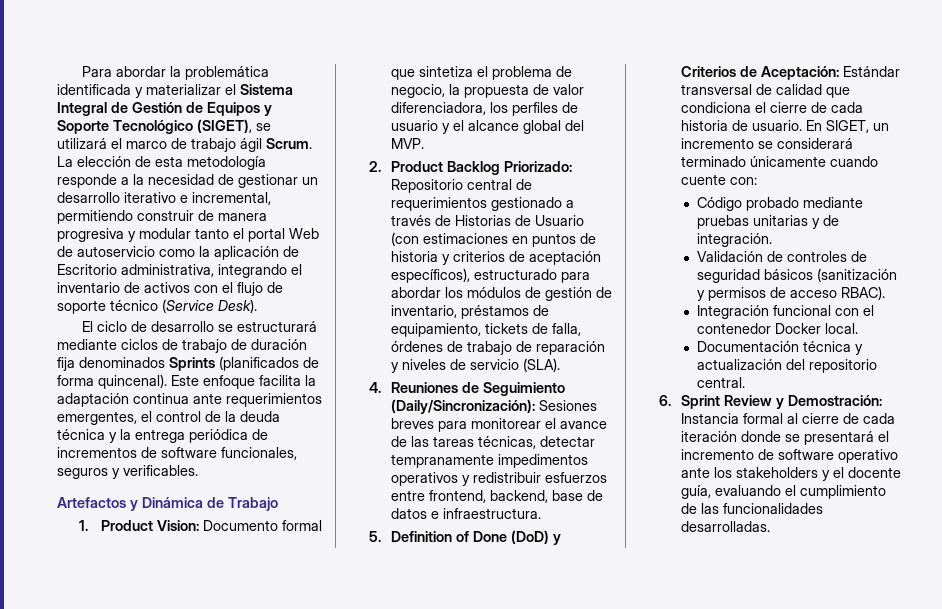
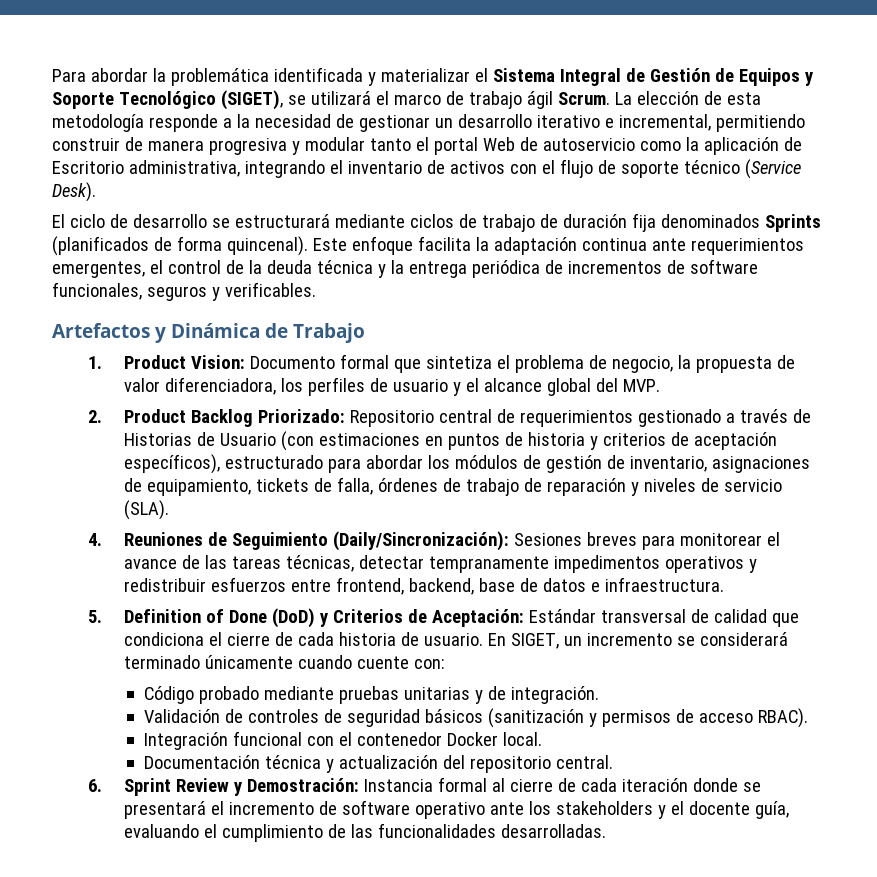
- 2. Product Backlog Priorizado: Repositorio central de requerimientos gestionado a través de Historias de Usuario (con estimaciones en puntos de historia y criterios de aceptación específicos), estructurado para abordar los módulos de gestión de inventario, préstamos de equipamiento, tickets de falla, órdenes de trabajo de reparación y niveles de servicio (SLA).
+ 2. Product Backlog Priorizado: Repositorio central de requerimientos gestionado a través de Historias de Usuario (con estimaciones en puntos de historia y criterios de aceptación específicos), estructurado para abordar los módulos de gestión de inventario, asignaciones de equipamiento, tickets de falla, órdenes de trabajo de reparación y niveles de servicio (SLA).

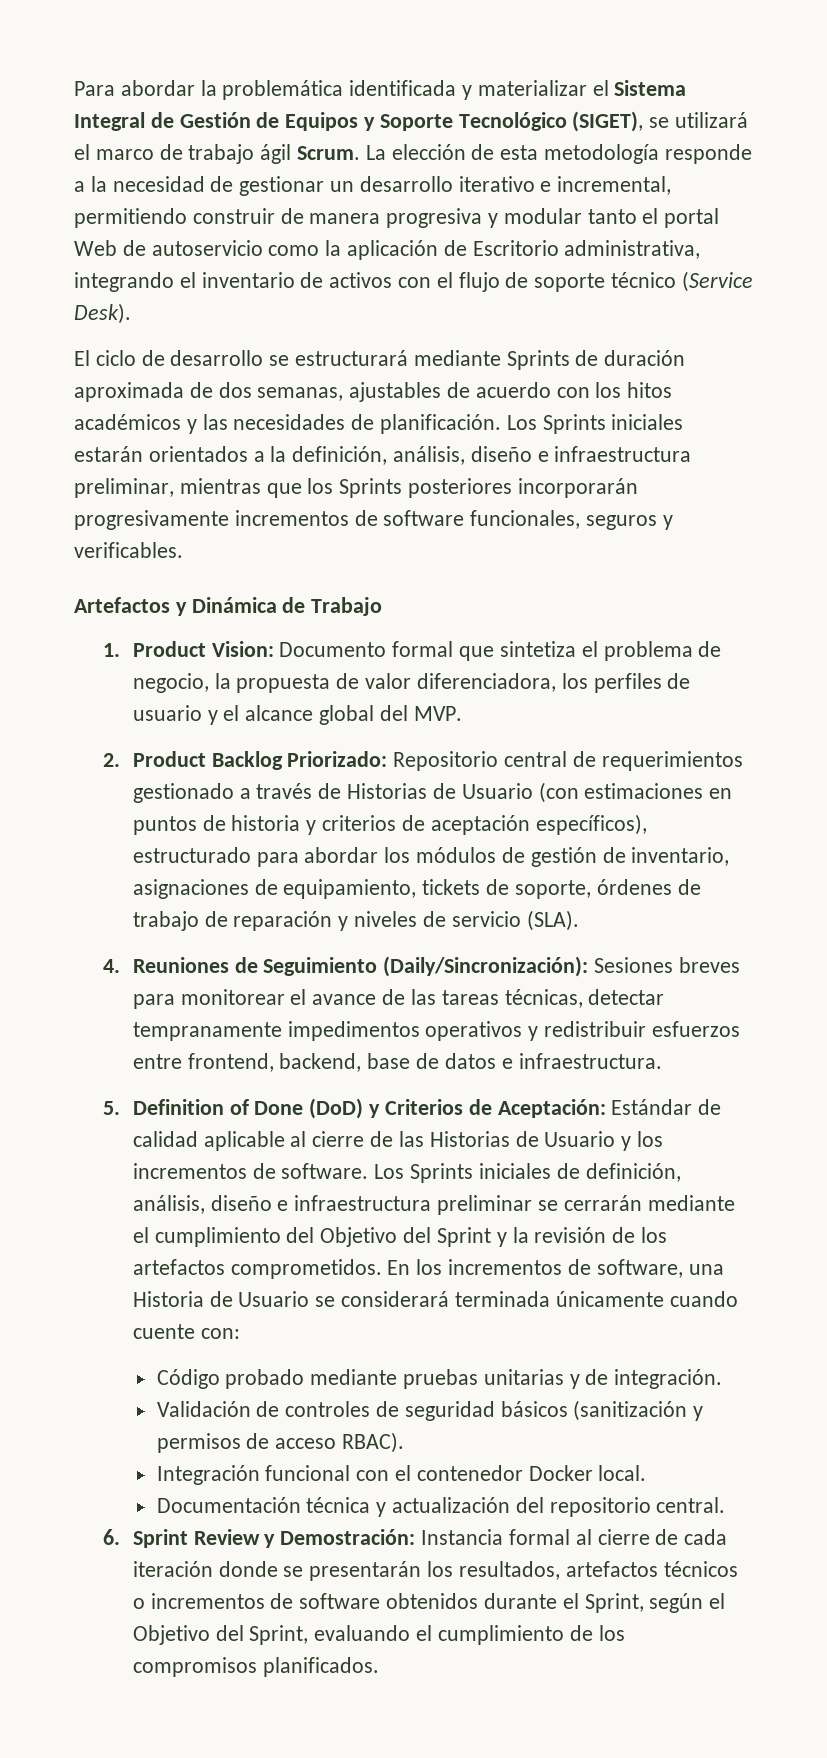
- El ciclo de desarrollo se estructurará mediante ciclos de trabajo de duración fija denominados Sprints (planificados de forma quincenal). Este enfoque facilita la adaptación continua ante requerimientos emergentes, el control de la deuda técnica y la entrega periódica de incrementos de software funcionales, seguros y verificables.
+ El ciclo de desarrollo se estructurará mediante Sprints de duración aproximada de dos semanas, ajustables de acuerdo con los hitos académicos y las necesidades de planificación. Los Sprints iniciales estarán orientados a la definición, análisis, diseño e infraestructura preliminar, mientras que los Sprints posteriores incorporarán progresivamente incrementos de software funcionales, seguros y verificables.
- 2. Product Backlog Priorizado: Repositorio central de requerimientos gestionado a través de Historias de Usuario (con estimaciones en puntos de historia y criterios de aceptación específicos), estructurado para abordar los módulos de gestión de inventario, asignaciones de equipamiento, tickets de falla, órdenes de trabajo de reparación y niveles de servicio (SLA).
+ 2. Product Backlog Priorizado: Repositorio central de requerimientos gestionado a través de Historias de Usuario (con estimaciones en puntos de historia y criterios de aceptación específicos), estructurado para abordar los módulos de gestión de inventario, asignaciones de equipamiento, tickets de soporte, órdenes de trabajo de reparación y niveles de servicio (SLA).
- 5. Definition of Done (DoD) y Criterios de Aceptación: Estándar transversal de calidad que condiciona el cierre de cada historia de usuario. En SIGET, un incremento se considerará terminado únicamente cuando cuente con:
+ 5. Definition of Done (DoD) y Criterios de Aceptación: Estándar de calidad aplicable al cierre de las Historias de Usuario y los incrementos de software. Los Sprints iniciales de definición, análisis, diseño e infraestructura preliminar se cerrarán mediante el cumplimiento del Objetivo del Sprint y la revisión de los artefactos comprometidos. En los incrementos de software, una Historia de Usuario se considerará terminada únicamente cuando cuente con:
- 6. Sprint Review y Demostración: Instancia formal al cierre de cada iteración donde se presentará el incremento de software operativo ante los stakeholders y el docente guía, evaluando el cumplimiento de las funcionalidades desarrolladas.
+ 6. Sprint Review y Demostración: Instancia formal al cierre de cada iteración donde se presentarán los resultados, artefactos técnicos o incrementos de software obtenidos durante el Sprint, según el Objetivo del Sprint, evaluando el cumplimiento de los compromisos planificados.

